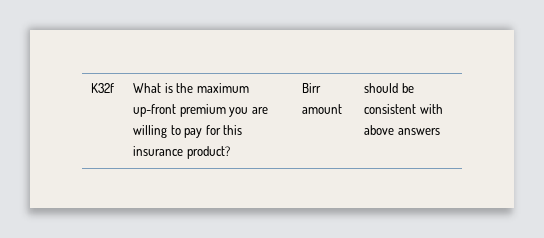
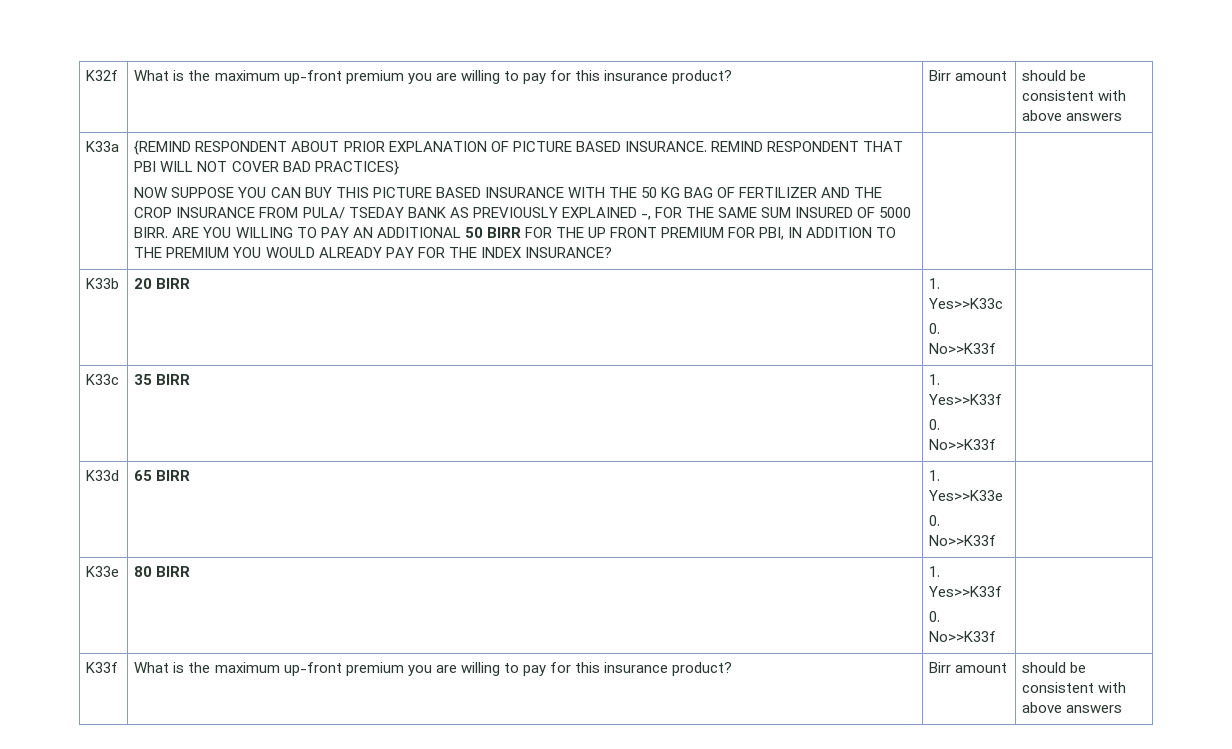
+ K33a | {REMIND RESPONDENT ABOUT PRIOR EXPLANATION OF PICTURE BASED INSURANCE. REMIND RESPONDENT THAT PBI WILL NOT COVER BAD PRACTICES}
+ NOW SUPPOSE YOU CAN BUY THIS PICTURE BASED INSURANCE WITH THE 50 KG BAG OF FERTILIZER AND THE CROP INSURANCE FROM PULA/ TSEDAY BANK AS PREVIOUSLY EXPLAINED -, FOR THE SAME SUM INSURED OF 5000 BIRR. ARE YOU WILLING TO PAY AN ADDITIONAL 50 BIRR FOR THE UP FRONT PREMIUM FOR PBI, IN ADDITION TO THE PREMIUM YOU WOULD ALREADY PAY FOR THE INDEX INSURANCE? | |
+ K33b | 20 BIRR | 1. Yes>>K33c
+ 0. No>>K33f |
+ K33c | 35 BIRR | 1. Yes>>K33f
+ 0. No>>K33f |
+ K33d | 65 BIRR | 1. Yes>>K33e
+ 0. No>>K33f |
+ K33e | 80 BIRR | 1. Yes>>K33f
+ 0. No>>K33f |
+ K33f | What is the maximum up-front premium you are willing to pay for this insurance product? | Birr amount | should be consistent with above answers

